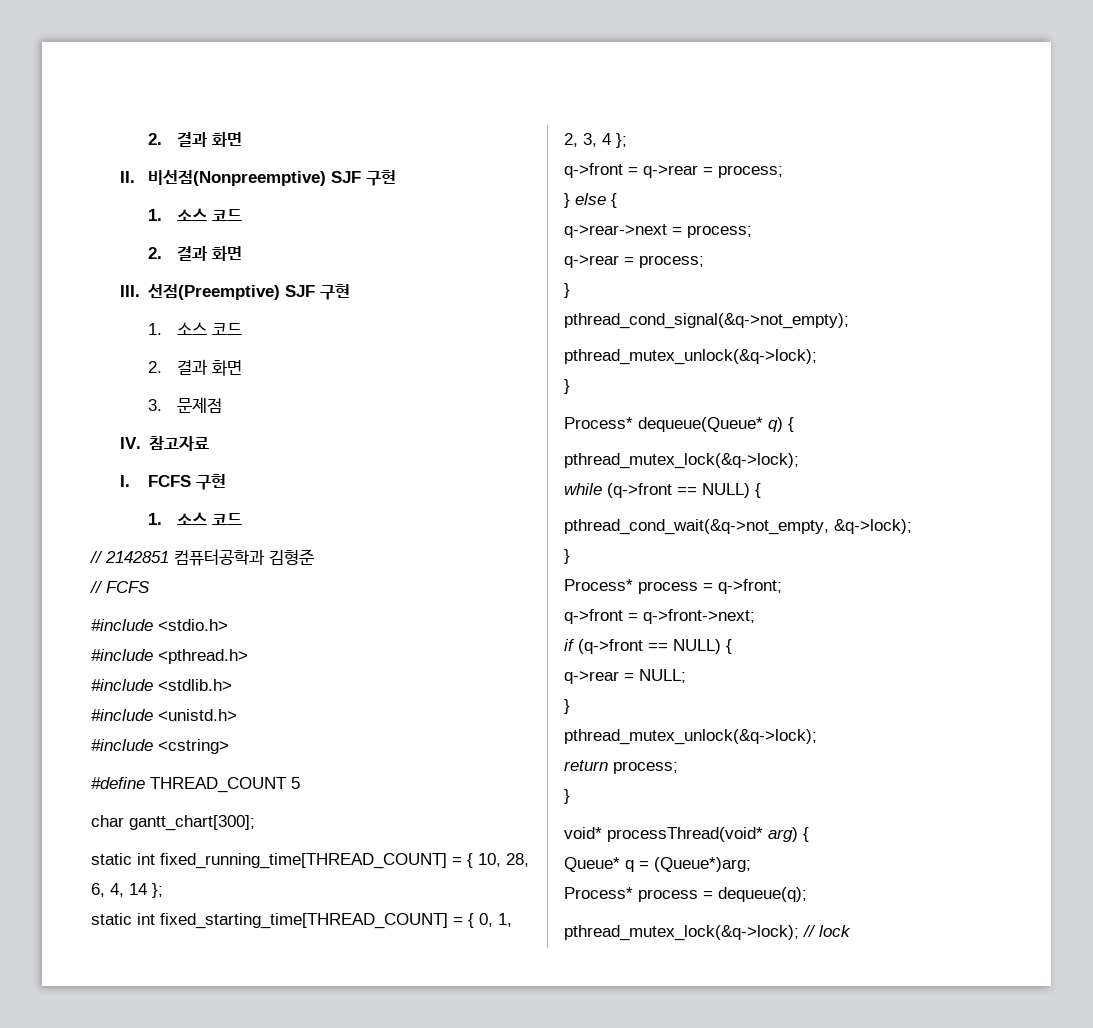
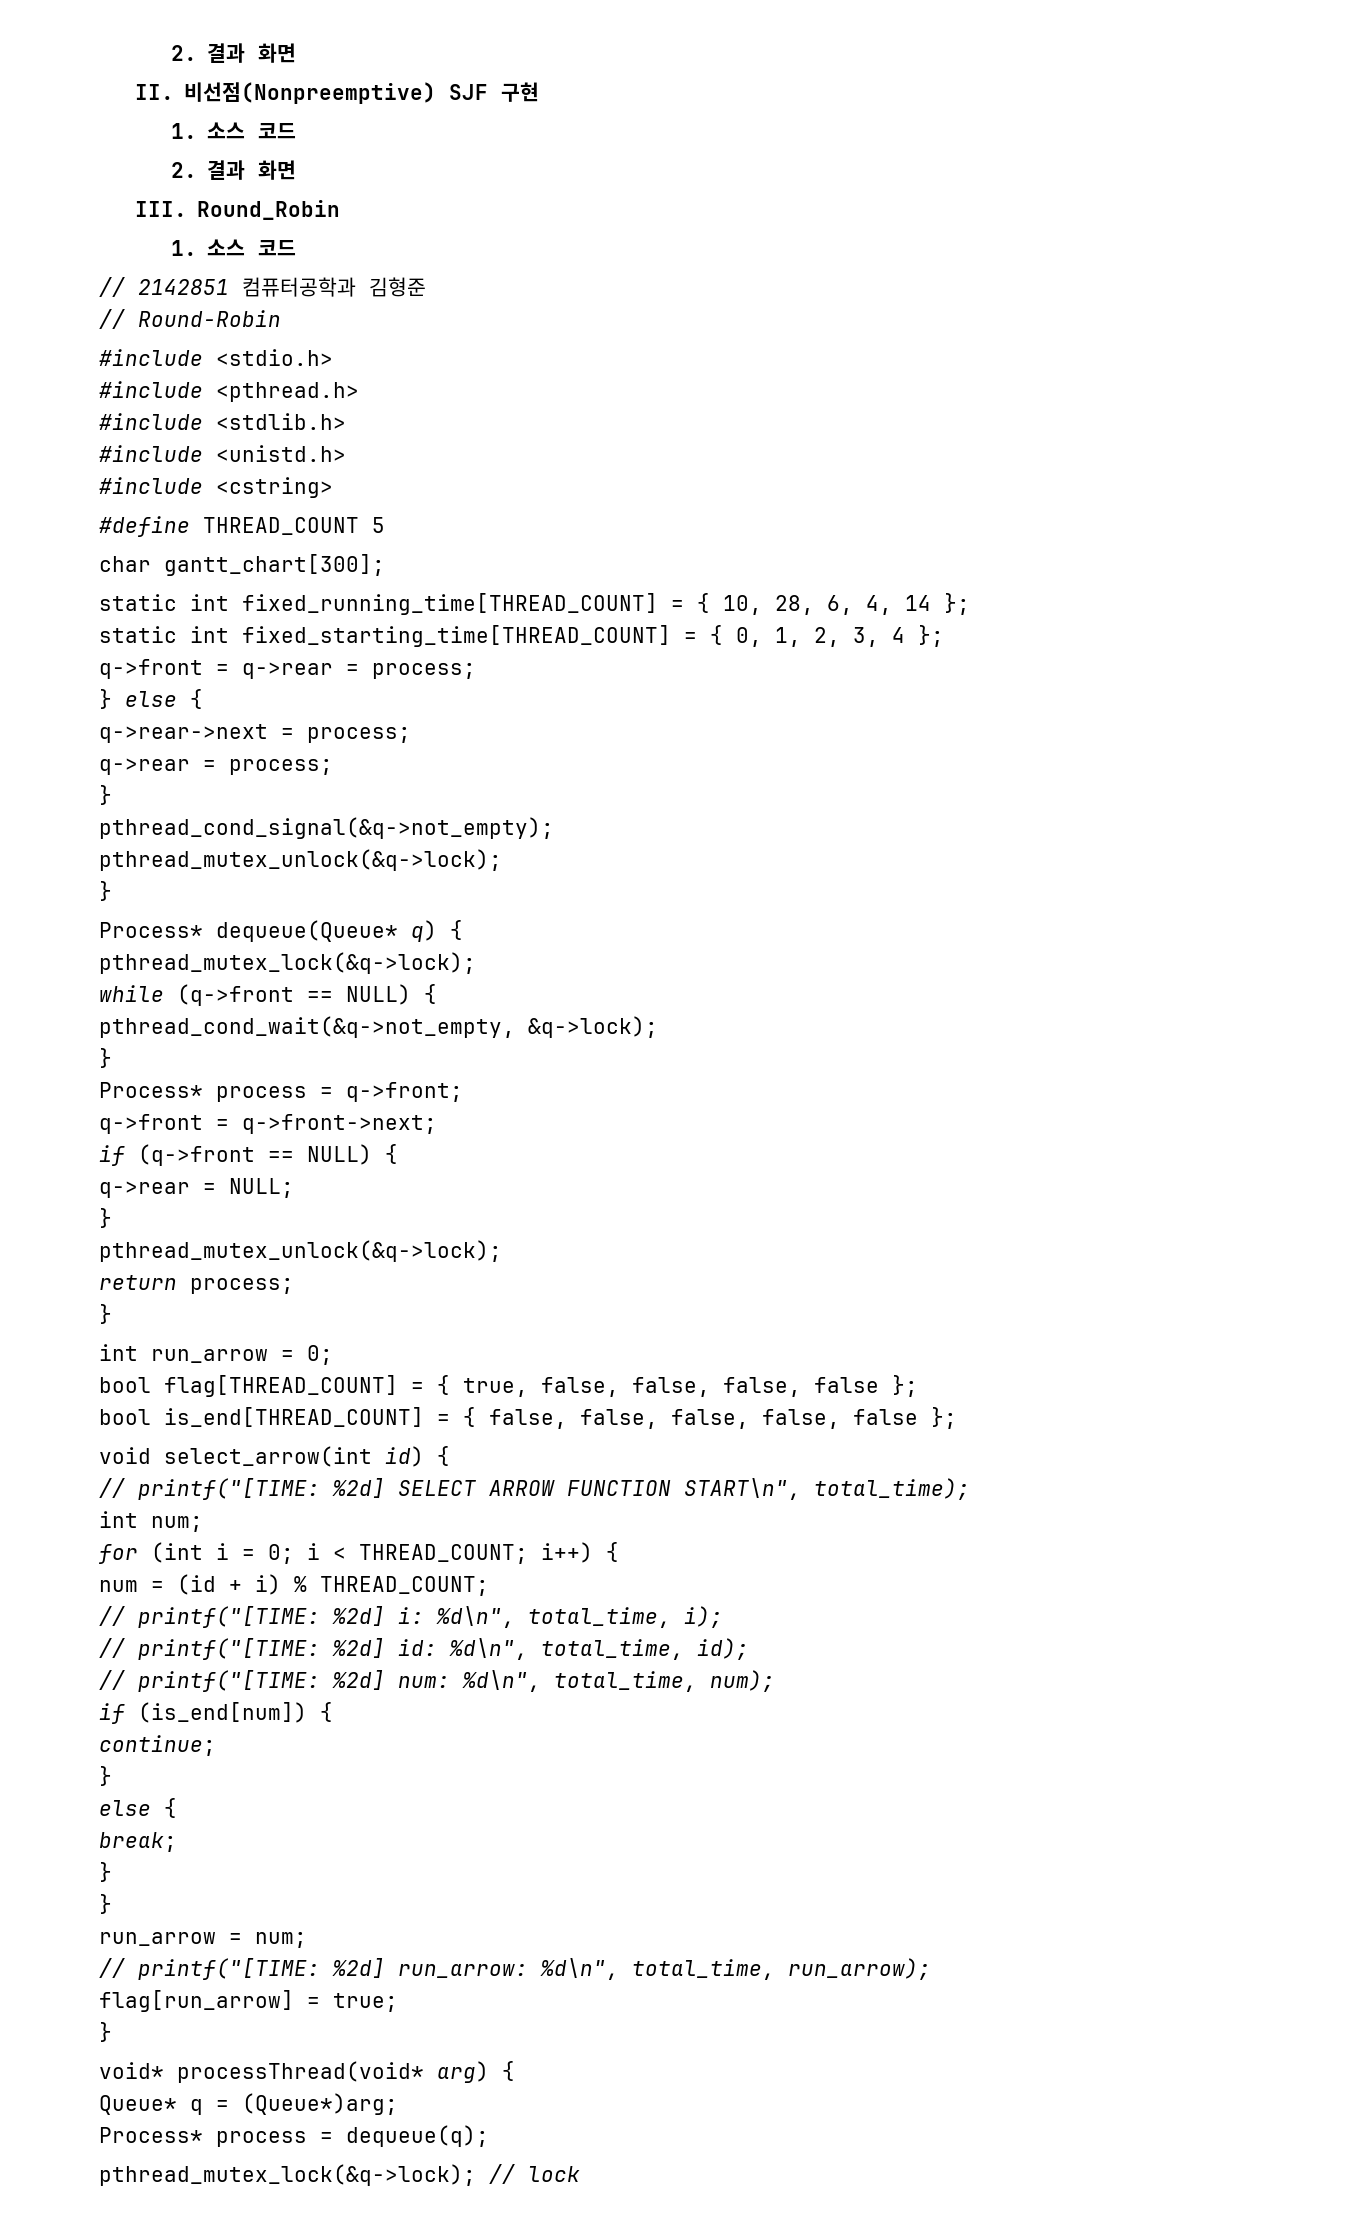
- III. 선점(Preemptive) SJF 구현
- 1. 소스 코드
- 2. 결과 화면
- 3. 문제점
- IV. 참고자료
- I. FCFS 구현
+ III. Round_Robin
- // FCFS
+ // Round-Robin
+ int run_arrow = 0;
+ bool flag[THREAD_COUNT] = { true, false, false, false, false };
+ bool is_end[THREAD_COUNT] = { false, false, false, false, false };
+ void select_arrow(int id) {
+ // printf("[TIME: %2d] SELECT ARROW FUNCTION START\n", total_time);
+ int num;
+ for (int i = 0; i < THREAD_COUNT; i++) {
+ num = (id + i) % THREAD_COUNT;
+ // printf("[TIME: %2d] i: %d\n", total_time, i);
+ // printf("[TIME: %2d] id: %d\n", total_time, id);
+ // printf("[TIME: %2d] num: %d\n", total_time, num);
+ if (is_end[num]) {
+ continue;
+ }
+ else {
+ break;
+ }
+ }
+ run_arrow = num;
+ // printf("[TIME: %2d] run_arrow: %d\n", total_time, run_arrow);
+ flag[run_arrow] = true;
+ }

